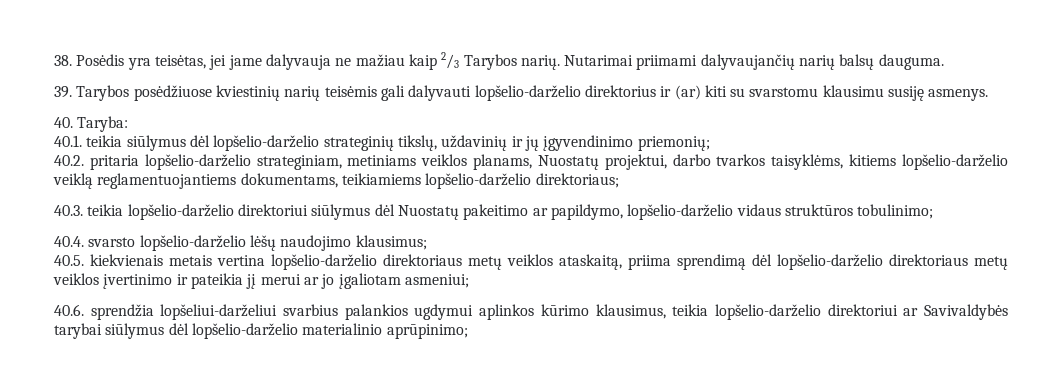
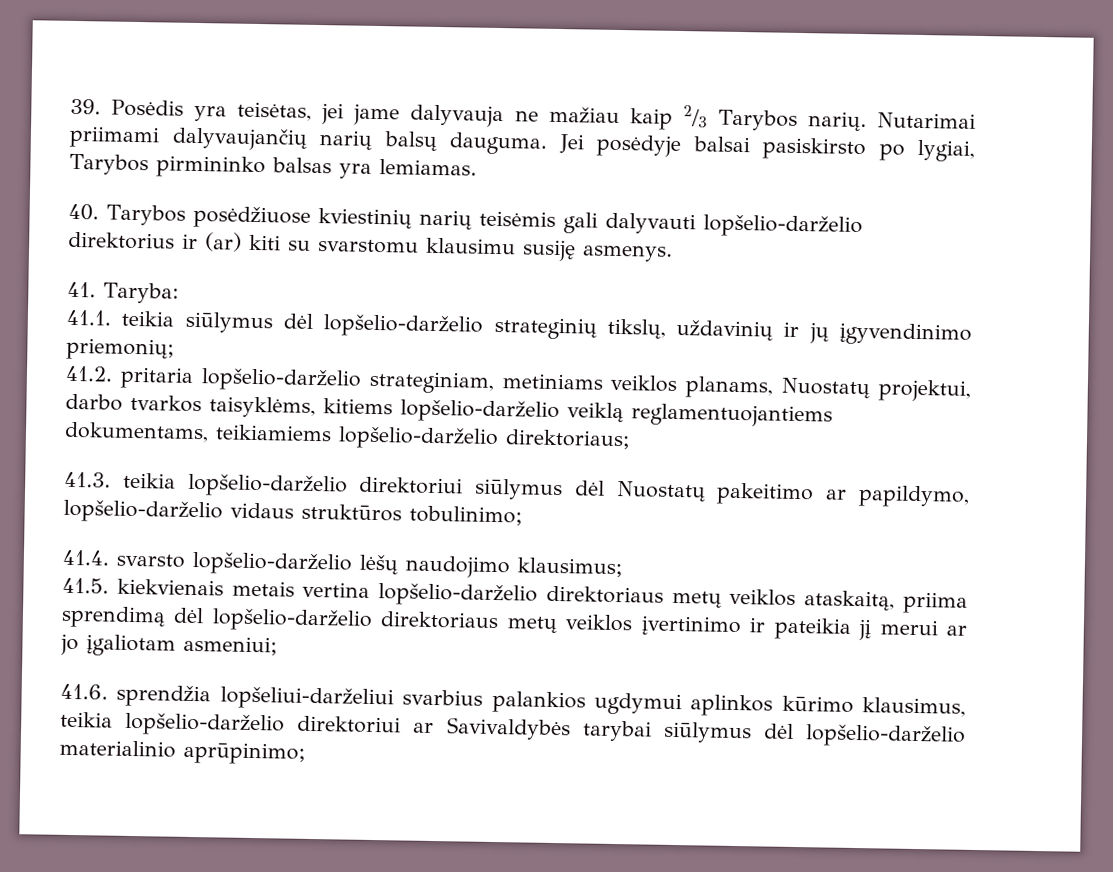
- 38. Posėdis yra teisėtas, jei jame dalyvauja ne mažiau kaip 2/3 Tarybos narių.
+ 39. Posėdis yra teisėtas, jei jame dalyvauja ne mažiau kaip 2/3 Tarybos narių.
- Nutarimai priimami dalyvaujančių narių balsų dauguma.
- 39. Tarybos posėdžiuose kviestinių narių teisėmis gali dalyvauti lopšelio-darželio direktorius ir (ar) kiti su svarstomu klausimu susiję asmenys.
+ Nutarimai priimami dalyvaujančių narių balsų dauguma. Jei posėdyje balsai pasiskirsto po lygiai, Tarybos pirmininko balsas yra lemiamas.
+ 40. Tarybos posėdžiuose kviestinių narių teisėmis gali dalyvauti lopšelio-darželio direktorius ir (ar) kiti su svarstomu klausimu susiję asmenys.
- 40. Taryba:
+ 41. Taryba:
- 40.1. teikia siūlymus dėl lopšelio-darželio strateginių tikslų, uždavinių ir jų įgyvendinimo priemonių;
+ 41.1. teikia siūlymus dėl lopšelio-darželio strateginių tikslų, uždavinių ir jų įgyvendinimo priemonių;
- 40.2. pritaria lopšelio-darželio strateginiam, metiniams veiklos planams, Nuostatų projektui, darbo tvarkos taisyklėms, kitiems lopšelio-darželio veiklą reglamentuojantiems dokumentams, teikiamiems lopšelio-darželio direktoriaus;
+ 41.2. pritaria lopšelio-darželio strateginiam, metiniams veiklos planams, Nuostatų projektui, darbo tvarkos taisyklėms, kitiems lopšelio-darželio veiklą reglamentuojantiems dokumentams, teikiamiems lopšelio-darželio direktoriaus;
- 40.3. teikia lopšelio-darželio direktoriui siūlymus dėl Nuostatų pakeitimo ar papildymo, lopšelio-darželio vidaus struktūros tobulinimo;
+ 41.3. teikia lopšelio-darželio direktoriui siūlymus dėl Nuostatų pakeitimo ar papildymo, lopšelio-darželio vidaus struktūros tobulinimo;
- 40.4. svarsto lopšelio-darželio lėšų naudojimo klausimus;
+ 41.4. svarsto lopšelio-darželio lėšų naudojimo klausimus;
- 40.5. kiekvienais metais vertina lopšelio-darželio direktoriaus metų veiklos ataskaitą, priima sprendimą dėl lopšelio-darželio direktoriaus metų veiklos įvertinimo ir pateikia jį merui ar jo įgaliotam asmeniui;
+ 41.5. kiekvienais metais vertina lopšelio-darželio direktoriaus metų veiklos ataskaitą, priima sprendimą dėl lopšelio-darželio direktoriaus metų veiklos įvertinimo ir pateikia jį merui ar jo įgaliotam asmeniui;
- 40.6. sprendžia lopšeliui-darželiui svarbius palankios ugdymui aplinkos kūrimo klausimus, teikia lopšelio-darželio direktoriui ar Savivaldybės tarybai siūlymus dėl lopšelio-darželio materialinio aprūpinimo;
+ 41.6. sprendžia lopšeliui-darželiui svarbius palankios ugdymui aplinkos kūrimo klausimus, teikia lopšelio-darželio direktoriui ar Savivaldybės tarybai siūlymus dėl lopšelio-darželio materialinio aprūpinimo;

